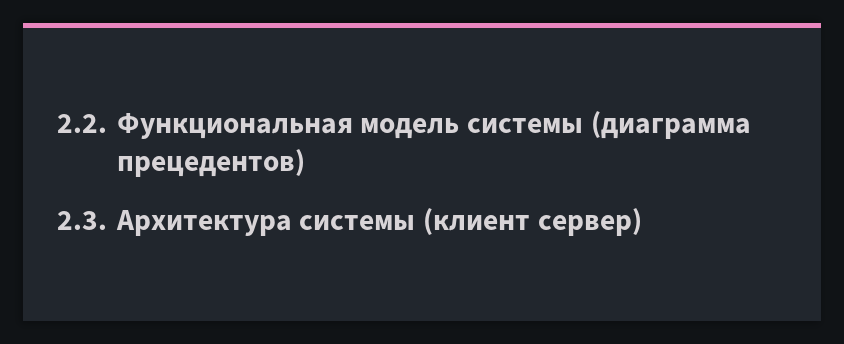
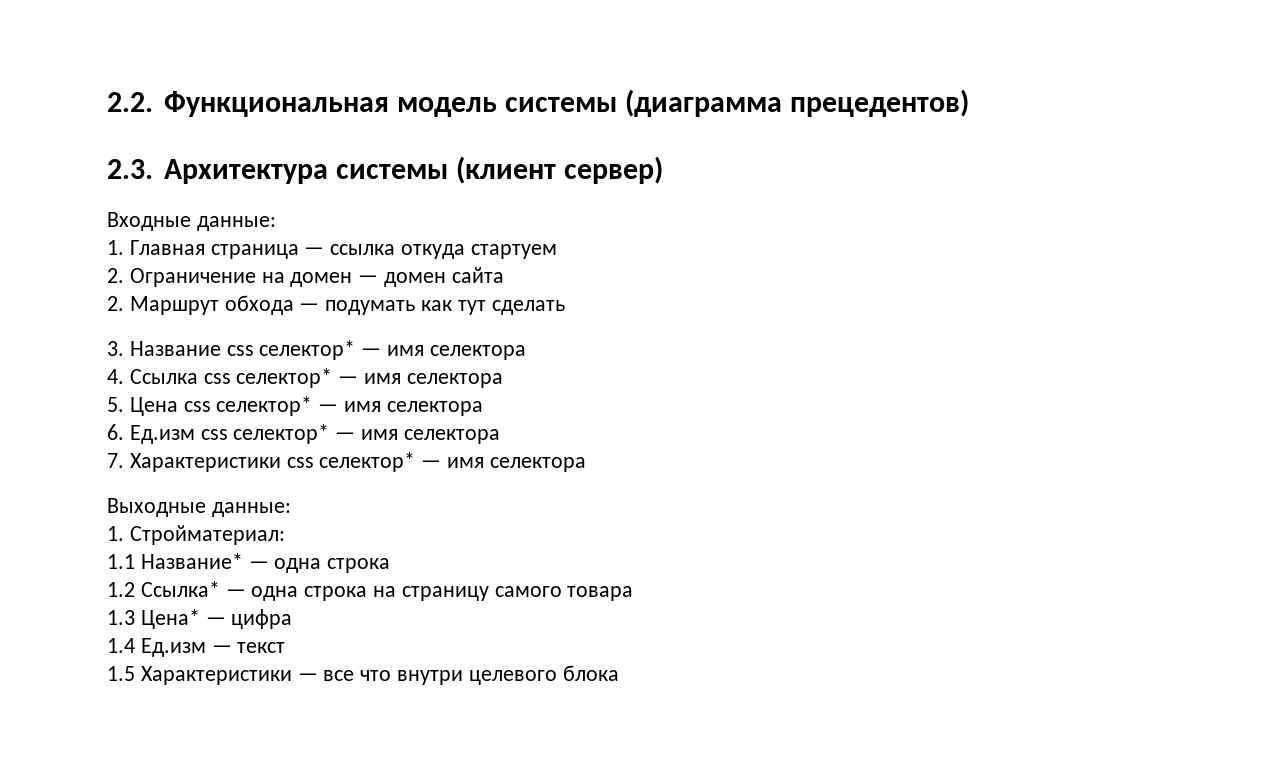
+ Входные данные:
+ 1. Главная страница — ссылка откуда стартуем
+ 2. Ограничение на домен — домен сайта
+ 2. Маршрут обхода — подумать как тут сделать
+ 3. Название css селектор* — имя селектора
+ 4. Ссылка css селектор* — имя селектора
+ 5. Цена css селектор* — имя селектора
+ 6. Ед.изм css селектор* — имя селектора
+ 7. Характеристики css селектор* — имя селектора
+ Выходные данные:
+ 1. Стройматериал:
+ 1.1 Название* — одна строка
+ 1.2 Ссылка* — одна строка на страницу самого товара
+ 1.3 Цена* — цифра
+ 1.4 Ед.изм — текст
+ 1.5 Характеристики — все что внутри целевого блока

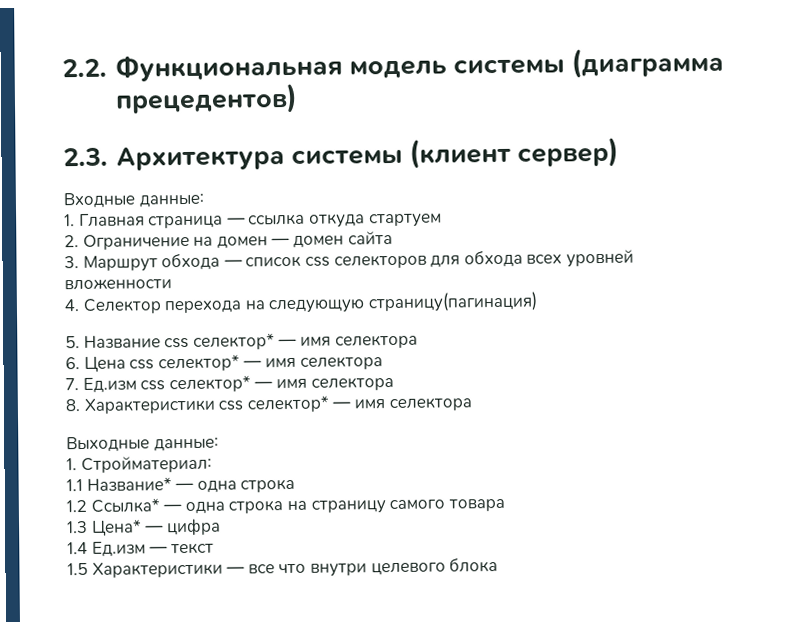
- 2. Маршрут обхода — подумать как тут сделать
- 3. Название css селектор* — имя селектора
+ 3. Маршрут обхода — список css селекторов для обхода всех уровней вложенности
+ 4. Селектор перехода на следующую страницу(пагинация)
+ 5. Название css селектор* — имя селектора
- 4. Ссылка css селектор* — имя селектора
- 5. Цена css селектор* — имя селектора
+ 6. Цена css селектор* — имя селектора
- 6. Ед.изм css селектор* — имя селектора
+ 7. Ед.изм css селектор* — имя селектора
- 7. Характеристики css селектор* — имя селектора
+ 8. Характеристики css селектор* — имя селектора

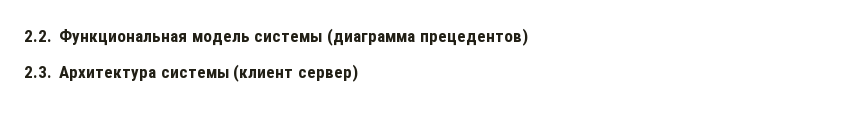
- Входные данные:
- 1. Главная страница — ссылка откуда стартуем
- 2. Ограничение на домен — домен сайта
- 3. Маршрут обхода — список css селекторов для обхода всех уровней вложенности
- 4. Селектор перехода на следующую страницу(пагинация)
- 5. Название css селектор* — имя селектора
- 6. Цена css селектор* — имя селектора
- 7. Ед.изм css селектор* — имя селектора
- 8. Характеристики css селектор* — имя селектора
- Выходные данные:
- 1. Стройматериал:
- 1.1 Название* — одна строка
- 1.2 Ссылка* — одна строка на страницу самого товара
- 1.3 Цена* — цифра
- 1.4 Ед.изм — текст
- 1.5 Характеристики — все что внутри целевого блока

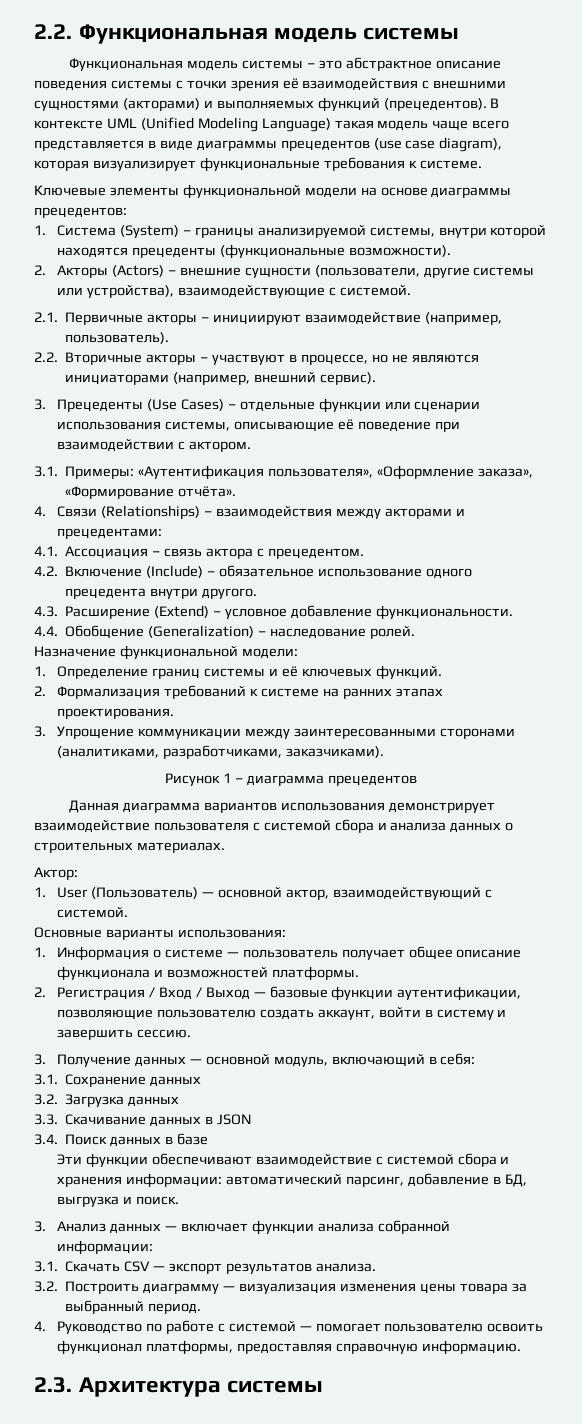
- 2.2. Функциональная модель системы (диаграмма прецедентов)
+ 2.2. Функциональная модель системы
+ Функциональная модель системы – это абстрактное описание поведения системы с точки зрения её взаимодействия с внешними сущностями (акторами) и выполняемых функций (прецедентов). В контексте UML (Unified Modeling Language) такая модель чаще всего представляется в виде диаграммы прецедентов (use case diagram), которая визуализирует функциональные требования к системе.
+ Ключевые элементы функциональной модели на основе диаграммы прецедентов:
+ 1. Система (System) – границы анализируемой системы, внутри которой находятся прецеденты (функциональные возможности).
+ 2. Акторы (Actors) – внешние сущности (пользователи, другие системы или устройства), взаимодействующие с системой.
+ 2.1. Первичные акторы – инициируют взаимодействие (например, пользователь).
+ 2.2. Вторичные акторы – участвуют в процессе, но не являются инициаторами (например, внешний сервис).
+ 3. Прецеденты (Use Cases) – отдельные функции или сценарии использования системы, описывающие её поведение при взаимодействии с актором.
+ 3.1. Примеры: «Аутентификация пользователя», «Оформление заказа», «Формирование отчёта».
+ 4. Связи (Relationships) – взаимодействия между акторами и прецедентами:
+ 4.1. Ассоциация – связь актора с прецедентом.
+ 4.2. Включение (Include) – обязательное использование одного прецедента внутри другого.
+ 4.3. Расширение (Extend) – условное добавление функциональности.
+ 4.4. Обобщение (Generalization) – наследование ролей.
+ Назначение функциональной модели:
+ 1. Определение границ системы и её ключевых функций.
+ 2. Формализация требований к системе на ранних этапах проектирования.
+ 3. Упрощение коммуникации между заинтересованными сторонами (аналитиками, разработчиками, заказчиками).
+ Рисунок 1 – диаграмма прецедентов
+ Данная диаграмма вариантов использования демонстрирует взаимодействие пользователя с системой сбора и анализа данных о строительных материалах.
+ Актор:
+ 1. User (Пользователь) — основной актор, взаимодействующий с системой.
+ Основные варианты использования:
+ 1. Информация о системе — пользователь получает общее описание функционала и возможностей платформы.
+ 2. Регистрация / Вход / Выход — базовые функции аутентификации, позволяющие пользователю создать аккаунт, войти в систему и завершить сессию.
+ 3. Получение данных — основной модуль, включающий в себя:
+ 3.1. Сохранение данных
+ 3.2. Загрузка данных
+ 3.3. Скачивание данных в JSON
+ 3.4. Поиск данных в базе
+ Эти функции обеспечивают взаимодействие с системой сбора и хранения информации: автоматический парсинг, добавление в БД, выгрузка и поиск.
+ 3. Анализ данных — включает функции анализа собранной информации:
+ 3.1. Скачать CSV — экспорт результатов анализа.
+ 3.2. Построить диаграмму — визуализация изменения цены товара за выбранный период.
+ 4. Руководство по работе с системой — помогает пользователю освоить функционал платформы, предоставляя справочную информацию.
- 2.3. Архитектура системы (клиент сервер)
+ 2.3. Архитектура системы

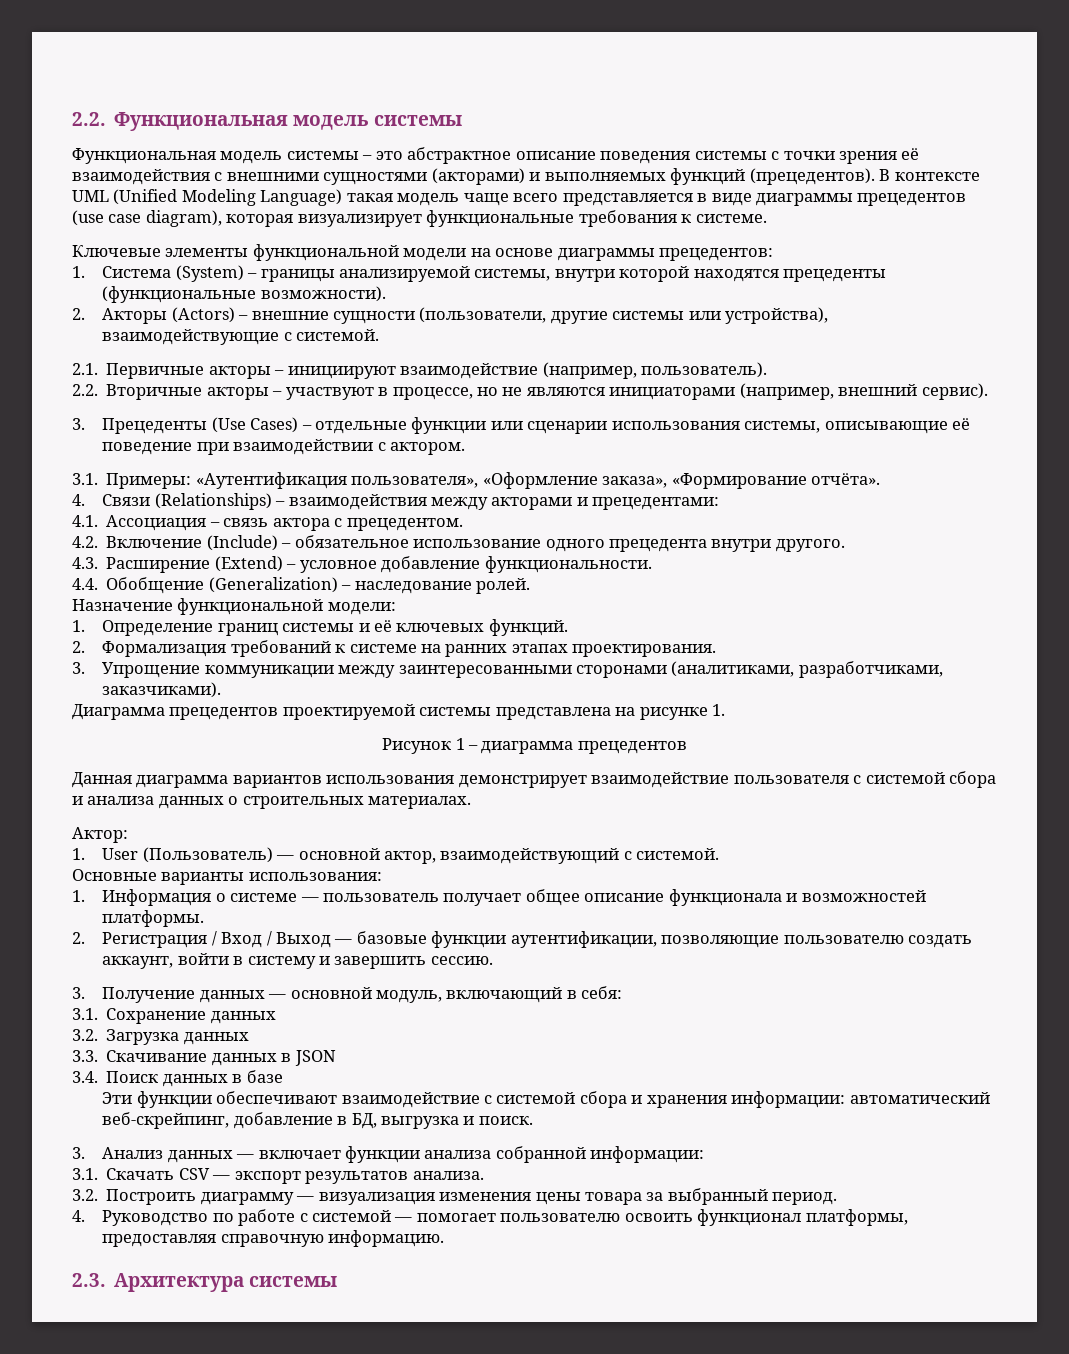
+ Диаграмма прецедентов проектируемой системы представлена на рисунке 1.
- Эти функции обеспечивают взаимодействие с системой сбора и хранения информации: автоматический парсинг, добавление в БД, выгрузка и поиск.
+ Эти функции обеспечивают взаимодействие с системой сбора и хранения информации: автоматический веб-скрейпинг, добавление в БД, выгрузка и поиск.

